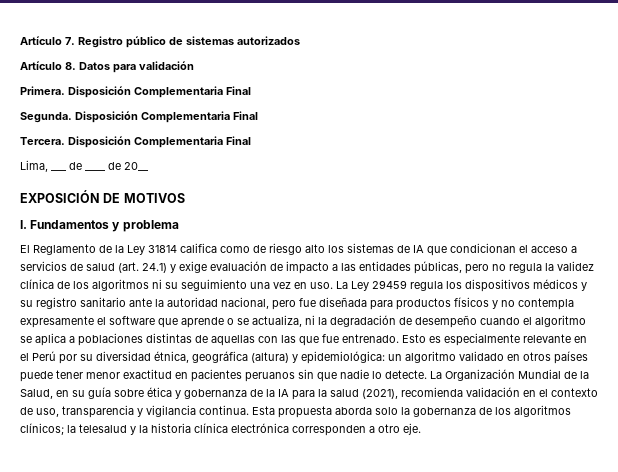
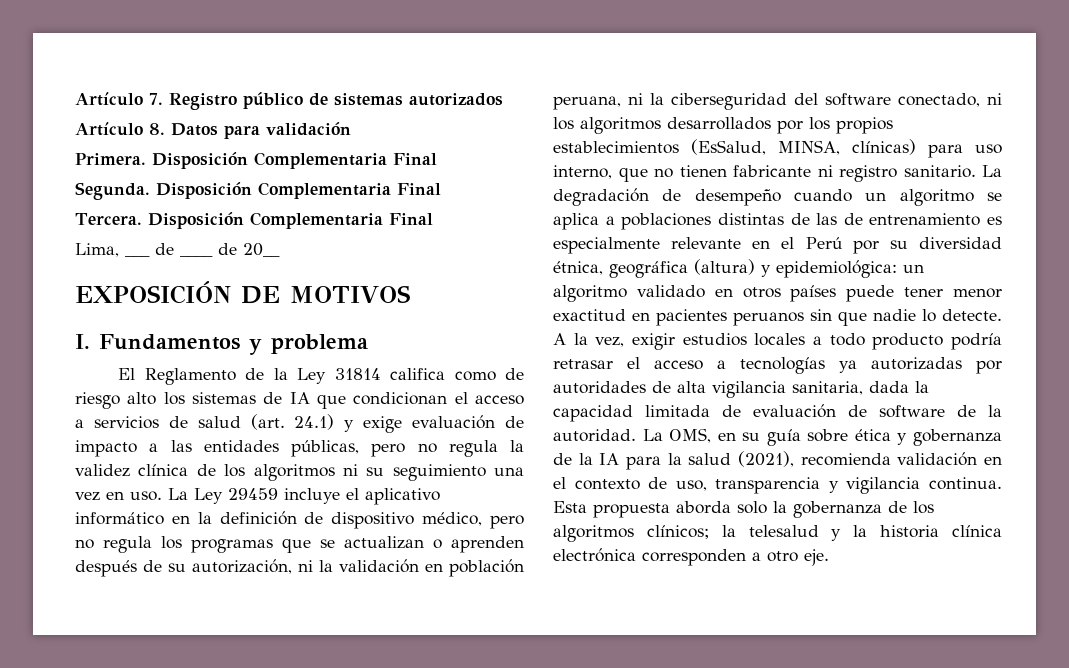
- La Ley 29459 regula los dispositivos médicos y su registro sanitario ante la autoridad nacional, pero fue diseñada para productos físicos y no contempla expresamente el software que aprende o se actualiza, ni la degradación de desempeño cuando el algoritmo se aplica a poblaciones distintas de aquellas con las que fue entrenado. Esto es especialmente relevante en el Perú por su diversidad étnica, geográfica (altura) y epidemiológica: un algoritmo validado en otros países puede tener menor exactitud en pacientes peruanos sin que nadie lo detecte.
+ La Ley 29459 incluye el aplicativo informático en la definición de dispositivo médico, pero no regula los programas que se actualizan o aprenden después de su autorización, ni la validación en población peruana, ni la ciberseguridad del software conectado, ni los algoritmos desarrollados por los propios establecimientos (EsSalud, MINSA, clínicas) para uso interno, que no tienen fabricante ni registro sanitario. La degradación de desempeño cuando un algoritmo se aplica a poblaciones distintas de las de entrenamiento es especialmente relevante en el Perú por su diversidad étnica, geográfica (altura) y epidemiológica: un algoritmo validado en otros países puede tener menor exactitud en pacientes peruanos sin que nadie lo detecte.
- La Organización Mundial de la Salud, en su guía sobre ética y gobernanza de la IA para la salud (2021), recomienda validación en el contexto de uso, transparencia y vigilancia continua.
+ A la vez, exigir estudios locales a todo producto podría retrasar el acceso a tecnologías ya autorizadas por autoridades de alta vigilancia sanitaria, dada la capacidad limitada de evaluación de software de la autoridad. La OMS, en su guía sobre ética y gobernanza de la IA para la salud (2021), recomienda validación en el contexto de uso, transparencia y vigilancia continua.

